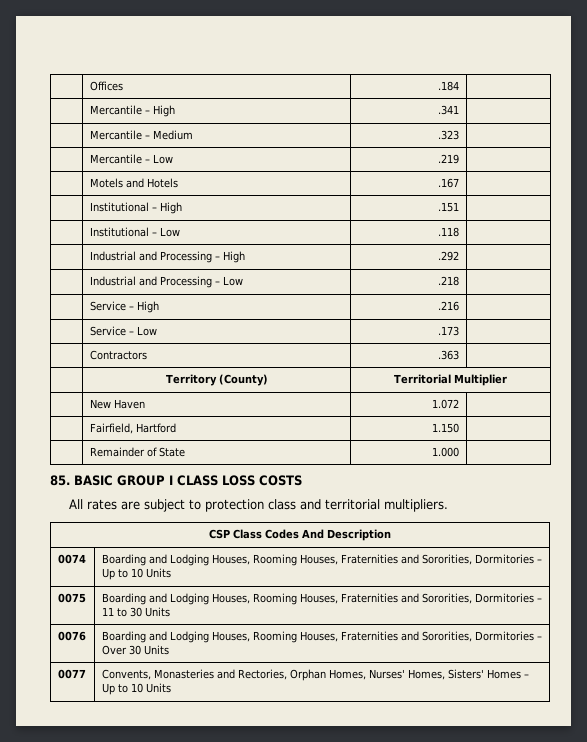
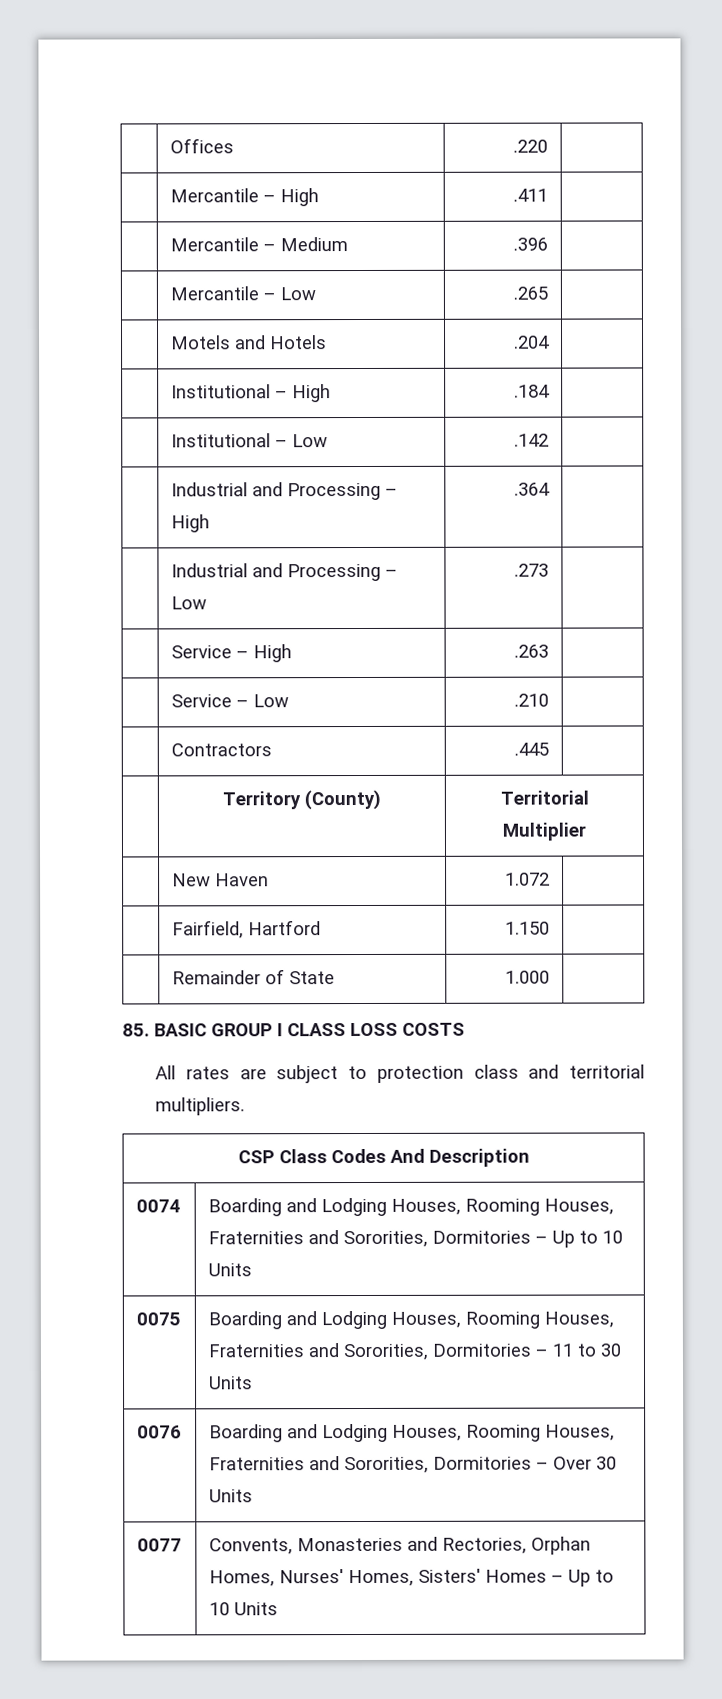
- | Offices | .184 |
+ | Offices | .220 |
- | Mercantile – High | .341 |
+ | Mercantile – High | .411 |
- | Mercantile – Medium | .323 |
+ | Mercantile – Medium | .396 |
- | Mercantile – Low | .219 |
+ | Mercantile – Low | .265 |
- | Motels and Hotels | .167 |
+ | Motels and Hotels | .204 |
- | Institutional – High | .151 |
+ | Institutional – High | .184 |
- | Institutional – Low | .118 |
+ | Institutional – Low | .142 |
- | Industrial and Processing – High | .292 |
+ | Industrial and Processing – High | .364 |
- | Industrial and Processing – Low | .218 |
+ | Industrial and Processing – Low | .273 |
- | Service – High | .216 |
+ | Service – High | .263 |
- | Service – Low | .173 |
+ | Service – Low | .210 |
- | Contractors | .363 |
+ | Contractors | .445 |

